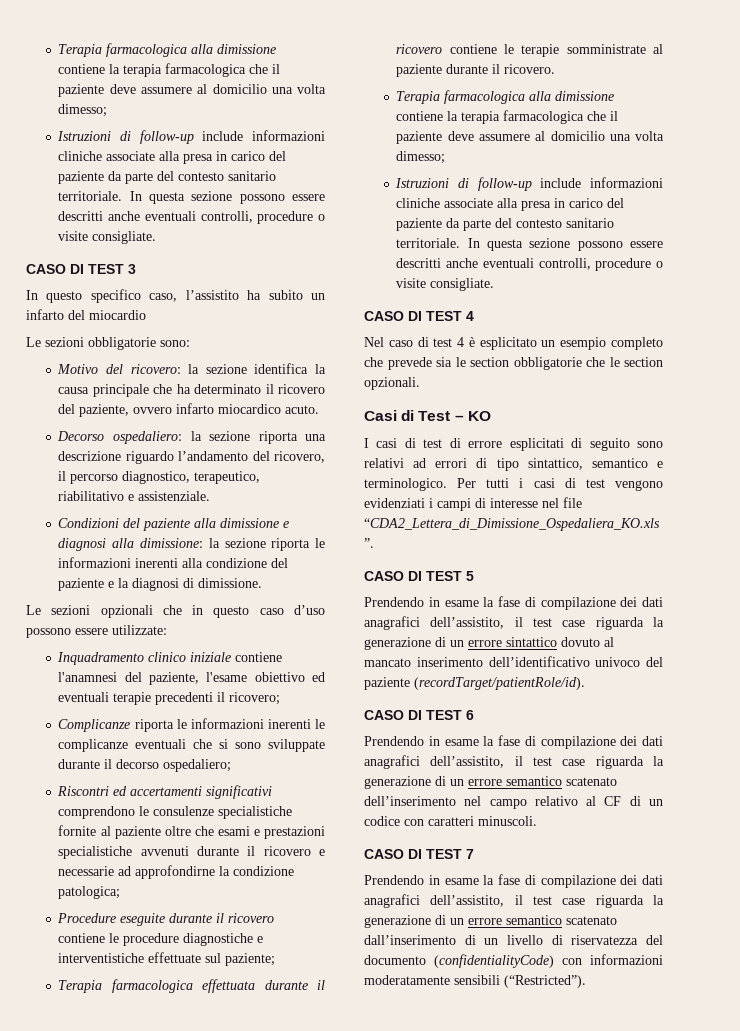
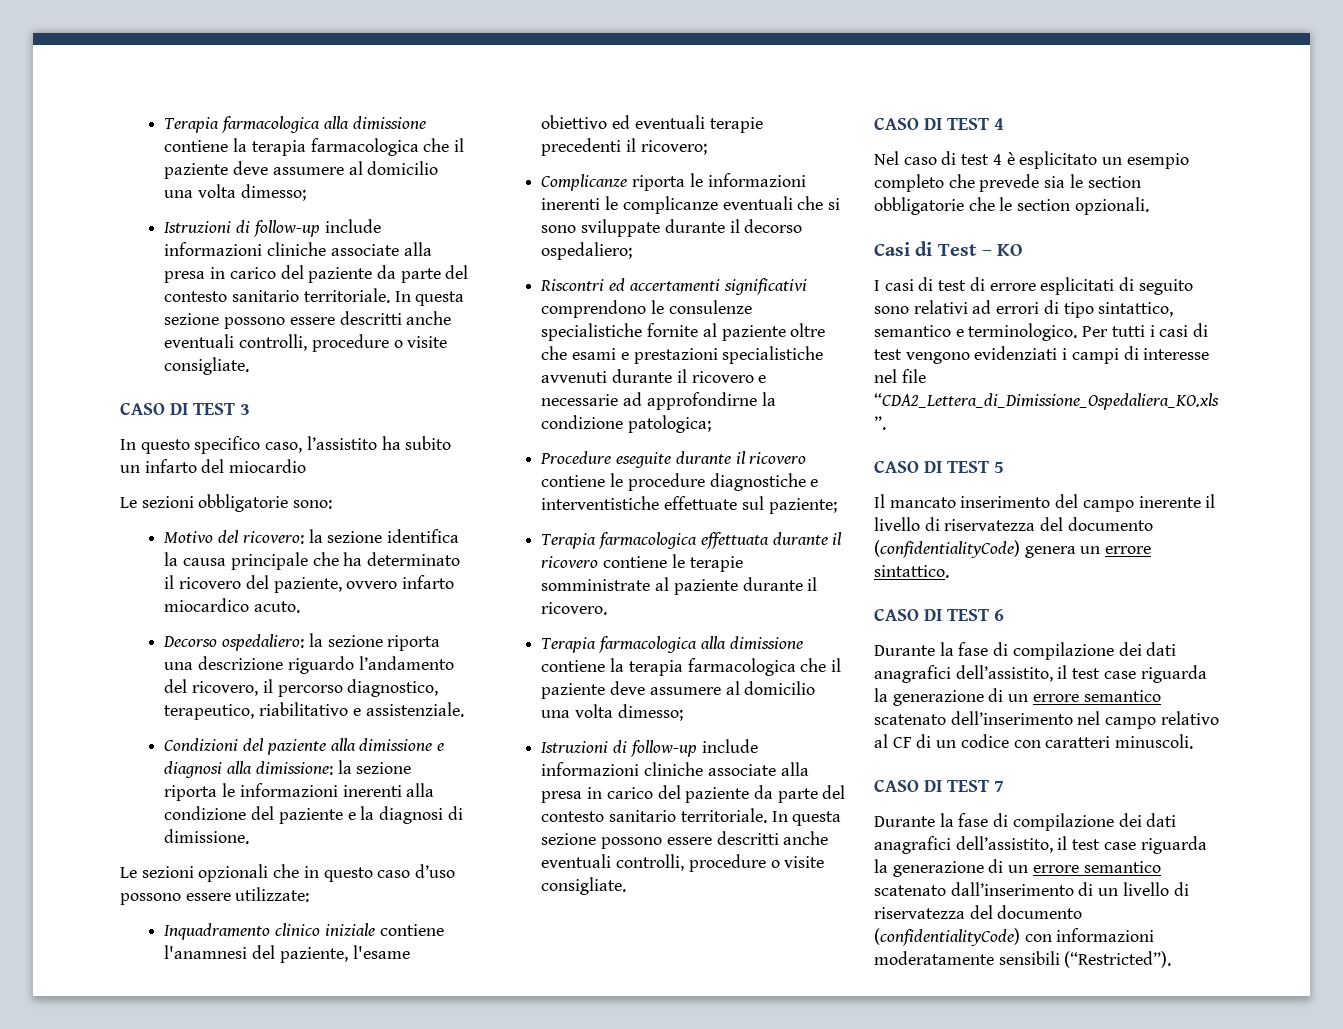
- Prendendo in esame la fase di compilazione dei dati anagrafici dell’assistito, il test case riguarda la generazione di un errore sintattico dovuto al mancato inserimento dell’identificativo univoco del paziente (recordTarget/patientRole/id).
+ Il mancato inserimento del campo inerente il livello di riservatezza del documento (confidentialityCode) genera un errore sintattico.
- Prendendo in esame la fase di compilazione dei dati anagrafici dell’assistito, il test case riguarda la generazione di un errore semantico scatenato dell’inserimento nel campo relativo al CF di un codice con caratteri minuscoli.
+ Durante la fase di compilazione dei dati anagrafici dell’assistito, il test case riguarda la generazione di un errore semantico scatenato dell’inserimento nel campo relativo al CF di un codice con caratteri minuscoli.
- Prendendo in esame la fase di compilazione dei dati anagrafici dell’assistito, il test case riguarda la generazione di un errore semantico scatenato dall’inserimento di un livello di riservatezza del documento (confidentialityCode) con informazioni moderatamente sensibili (“Restricted”).
+ Durante la fase di compilazione dei dati anagrafici dell’assistito, il test case riguarda la generazione di un errore semantico scatenato dall’inserimento di un livello di riservatezza del documento (confidentialityCode) con informazioni moderatamente sensibili (“Restricted”).

